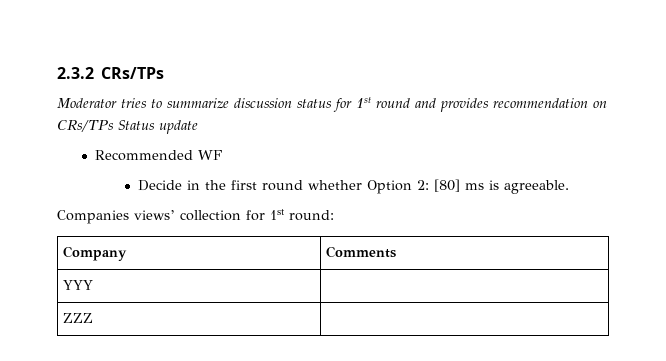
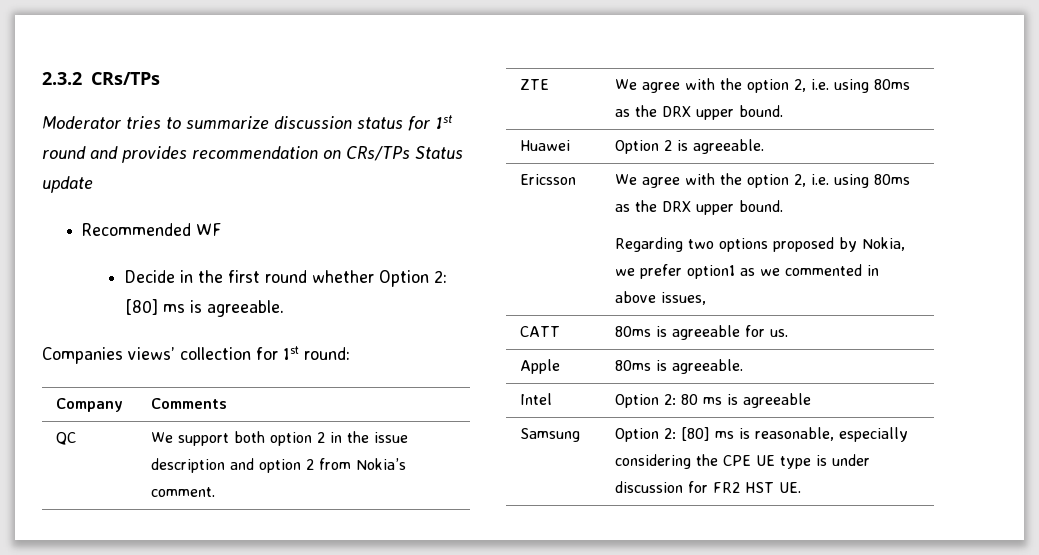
- YYY |
- ZZZ |
+ QC | We support both option 2 in the issue description and option 2 from Nokia’s comment.
+ ZTE | We agree with the option 2, i.e. using 80ms as the DRX upper bound.
+ Huawei | Option 2 is agreeable.
+ Ericsson | We agree with the option 2, i.e. using 80ms as the DRX upper bound.
+ Regarding two options proposed by Nokia, we prefer option1 as we commented in above issues,
+ CATT | 80ms is agreeable for us.
+ Apple | 80ms is agreeable.
+ Intel | Option 2: 80 ms is agreeable
+ Samsung | Option 2: [80] ms is reasonable, especially considering the CPE UE type is under discussion for FR2 HST UE.

